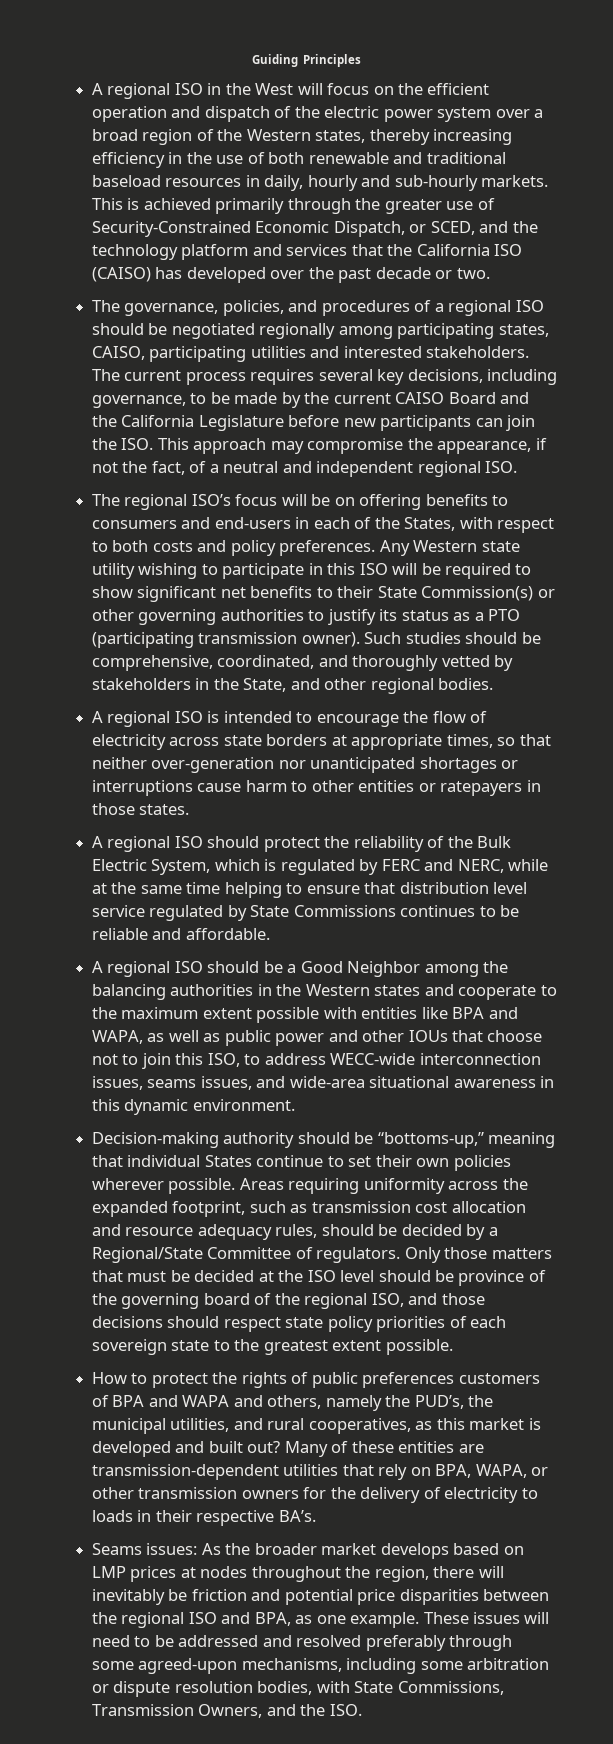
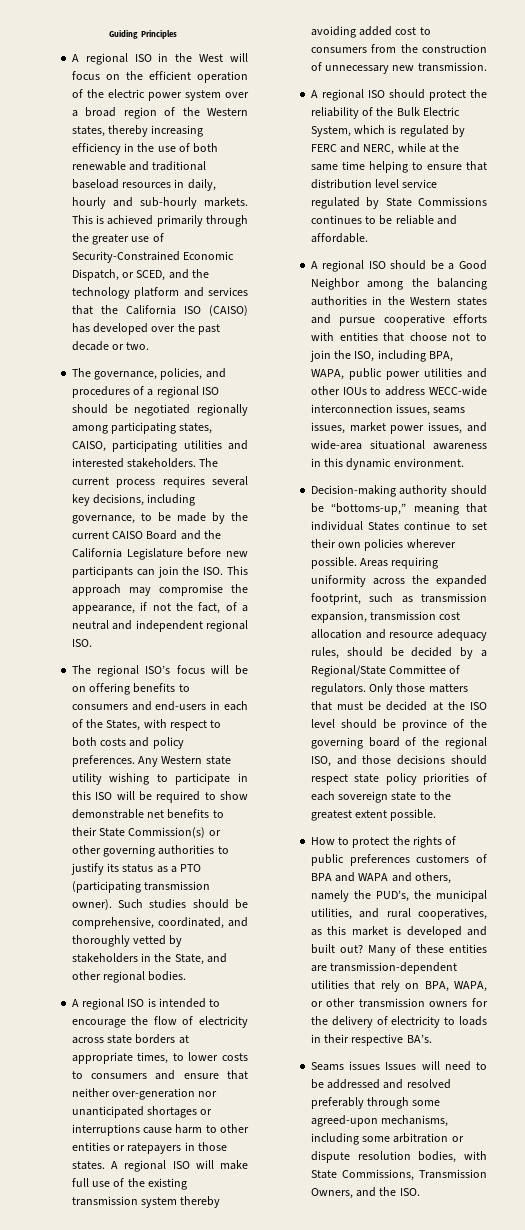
- A regional ISO in the West will focus on the efficient operation and dispatch of the electric power system over a broad region of the Western states, thereby increasing efficiency in the use of both renewable and traditional baseload resources in daily, hourly and sub-hourly markets.
+ A regional ISO in the West will focus on the efficient operation of the electric power system over a broad region of the Western states, thereby increasing efficiency in the use of both renewable and traditional baseload resources in daily, hourly and sub-hourly markets.
- Any Western state utility wishing to participate in this ISO will be required to show significant net benefits to their State Commission(s) or other governing authorities to justify its status as a PTO (participating transmission owner).
+ Any Western state utility wishing to participate in this ISO will be required to show demonstrable net benefits to their State Commission(s) or other governing authorities to justify its status as a PTO (participating transmission owner).
- A regional ISO is intended to encourage the flow of electricity across state borders at appropriate times, so that neither over-generation nor unanticipated shortages or interruptions cause harm to other entities or ratepayers in those states.
+ A regional ISO is intended to encourage the flow of electricity across state borders at appropriate times, to lower costs to consumers and ensure that neither over-generation nor unanticipated shortages or interruptions cause harm to other entities or ratepayers in those states. A regional ISO will make full use of the existing transmission system thereby avoiding added cost to consumers from the construction of unnecessary new transmission.
- A regional ISO should be a Good Neighbor among the balancing authorities in the Western states and cooperate to the maximum extent possible with entities like BPA and WAPA, as well as public power and other IOUs that choose not to join this ISO, to address WECC-wide interconnection issues, seams issues, and wide-area situational awareness in this dynamic environment.
+ A regional ISO should be a Good Neighbor among the balancing authorities in the Western states and pursue cooperative efforts with entities that choose not to join the ISO, including BPA, WAPA, public power utilities and other IOUs to address WECC-wide interconnection issues, seams issues, market power issues, and wide-area situational awareness in this dynamic environment.
- Areas requiring uniformity across the expanded footprint, such as transmission cost allocation and resource adequacy rules, should be decided by a Regional/State Committee of regulators.
+ Areas requiring uniformity across the expanded footprint, such as transmission expansion, transmission cost allocation and resource adequacy rules, should be decided by a Regional/State Committee of regulators.
- Seams issues: As the broader market develops based on LMP prices at nodes throughout the region, there will inevitably be friction and potential price disparities between the regional ISO and BPA, as one example. These issues will need to be addressed and resolved preferably through some agreed-upon mechanisms, including some arbitration or dispute resolution bodies, with State Commissions, Transmission Owners, and the ISO.
+ Seams issues Issues will need to be addressed and resolved preferably through some agreed-upon mechanisms, including some arbitration or dispute resolution bodies, with State Commissions, Transmission Owners, and the ISO.

